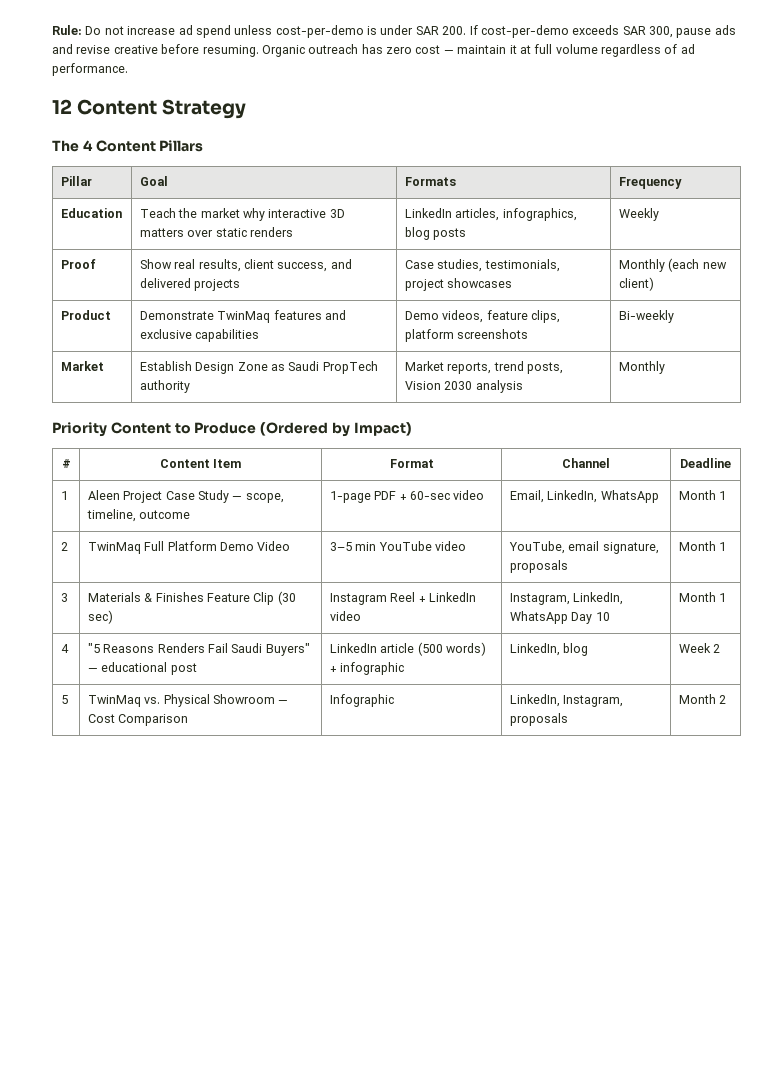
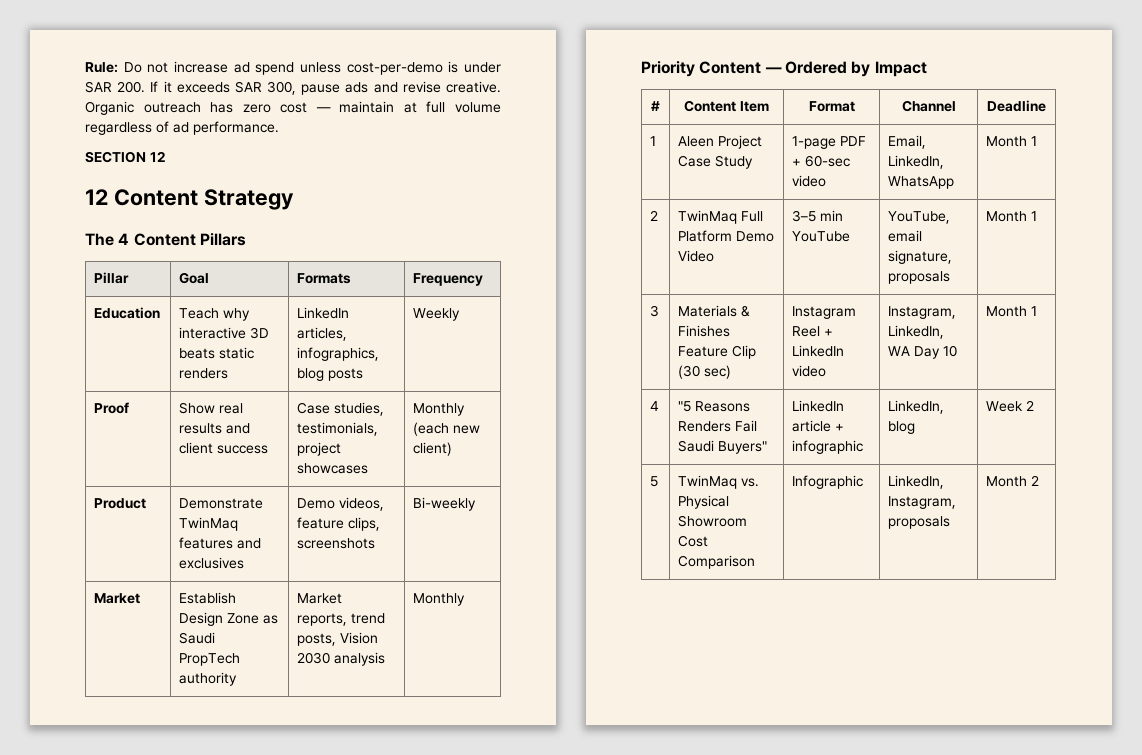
- Rule: Do not increase ad spend unless cost-per-demo is under SAR 200. If cost-per-demo exceeds SAR 300, pause ads and revise creative before resuming.
+ Rule: Do not increase ad spend unless cost-per-demo is under SAR 200. If it exceeds SAR 300, pause ads and revise creative.
- Organic outreach has zero cost — maintain it at full volume regardless of ad performance.
+ Organic outreach has zero cost — maintain at full volume regardless of ad performance.
+ SECTION 12
- Education | Teach the market why interactive 3D matters over static renders | LinkedIn articles, infographics, blog posts | Weekly
+ Education | Teach why interactive 3D beats static renders | LinkedIn articles, infographics, blog posts | Weekly
- Proof | Show real results, client success, and delivered projects | Case studies, testimonials, project showcases | Monthly (each new client)
+ Proof | Show real results and client success | Case studies, testimonials, project showcases | Monthly (each new client)
- Product | Demonstrate TwinMaq features and exclusive capabilities | Demo videos, feature clips, platform screenshots | Bi-weekly
+ Product | Demonstrate TwinMaq features and exclusives | Demo videos, feature clips, screenshots | Bi-weekly
- Priority Content to Produce (Ordered by Impact)
+ Priority Content — Ordered by Impact
- 1 | Aleen Project Case Study — scope, timeline, outcome | 1-page PDF + 60-sec video | Email, LinkedIn, WhatsApp | Month 1
+ 1 | Aleen Project Case Study | 1-page PDF + 60-sec video | Email, LinkedIn, WhatsApp | Month 1
- 2 | TwinMaq Full Platform Demo Video | 3–5 min YouTube video | YouTube, email signature, proposals | Month 1
+ 2 | TwinMaq Full Platform Demo Video | 3–5 min YouTube | YouTube, email signature, proposals | Month 1
- 3 | Materials & Finishes Feature Clip (30 sec) | Instagram Reel + LinkedIn video | Instagram, LinkedIn, WhatsApp Day 10 | Month 1
+ 3 | Materials & Finishes Feature Clip (30 sec) | Instagram Reel + LinkedIn video | Instagram, LinkedIn, WA Day 10 | Month 1
- 4 | "5 Reasons Renders Fail Saudi Buyers" — educational post | LinkedIn article (500 words) + infographic | LinkedIn, blog | Week 2
+ 4 | "5 Reasons Renders Fail Saudi Buyers" | LinkedIn article + infographic | LinkedIn, blog | Week 2
- 5 | TwinMaq vs. Physical Showroom — Cost Comparison | Infographic | LinkedIn, Instagram, proposals | Month 2
+ 5 | TwinMaq vs. Physical Showroom Cost Comparison | Infographic | LinkedIn, Instagram, proposals | Month 2

